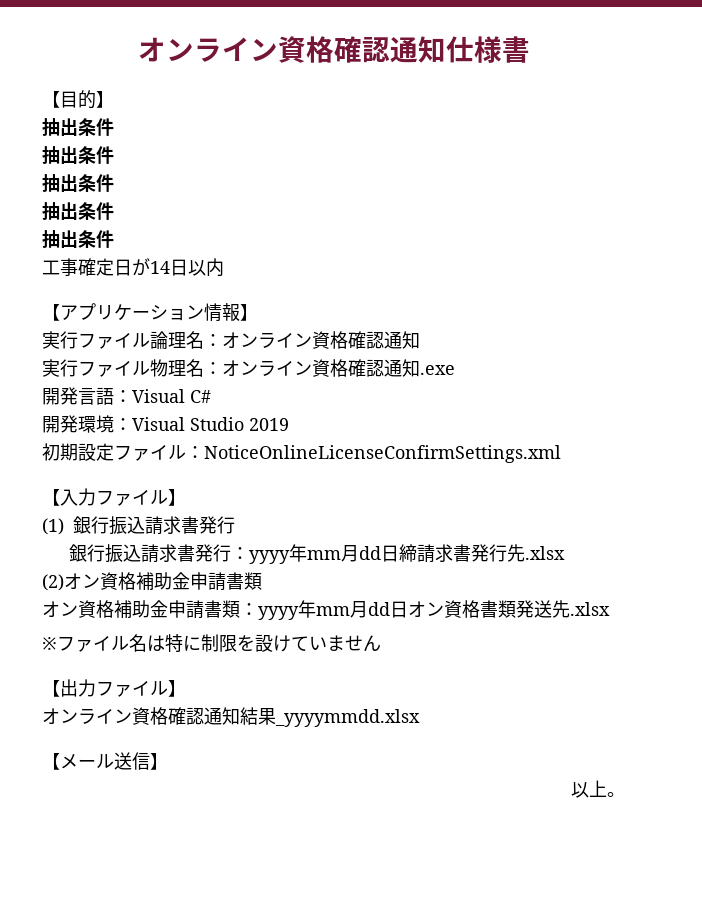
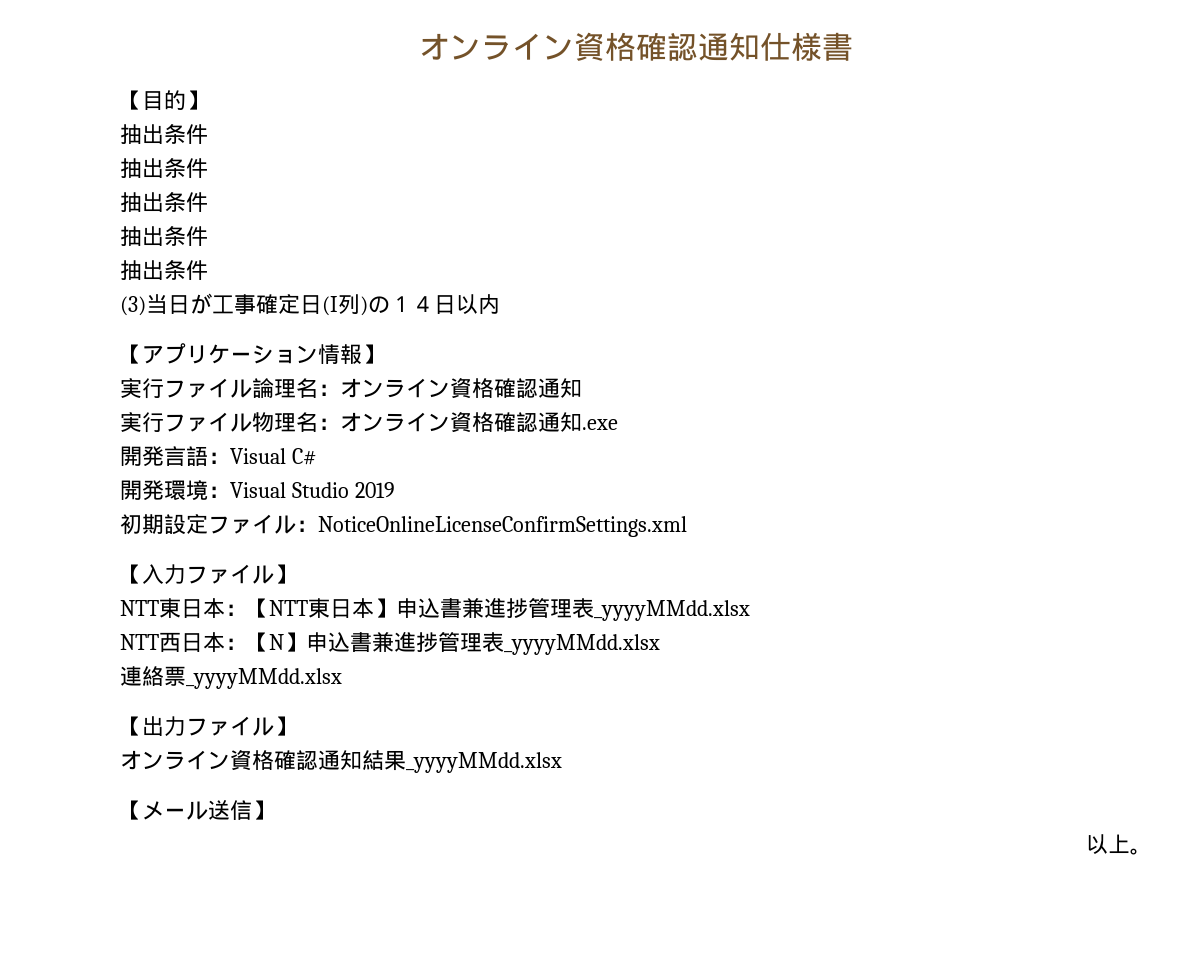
- 工事確定日が14日以内
+ (3)当日が工事確定日(I列)の１４日以内
- (1)銀行振込請求書発行
- 銀行振込請求書発行：yyyy年mm月dd日締請求書発行先.xlsx
- (2)オン資格補助金申請書類
- オン資格補助金申請書類：yyyy年mm月dd日オン資格書類発送先.xlsx
- ※ファイル名は特に制限を設けていません
+ NTT東日本：【NTT東日本】申込書兼進捗管理表_yyyyMMdd.xlsx
+ NTT西日本：【N】申込書兼進捗管理表_yyyyMMdd.xlsx
+ 連絡票_yyyyMMdd.xlsx
- オンライン資格確認通知結果_yyyymmdd.xlsx
+ オンライン資格確認通知結果_yyyyMMdd.xlsx

